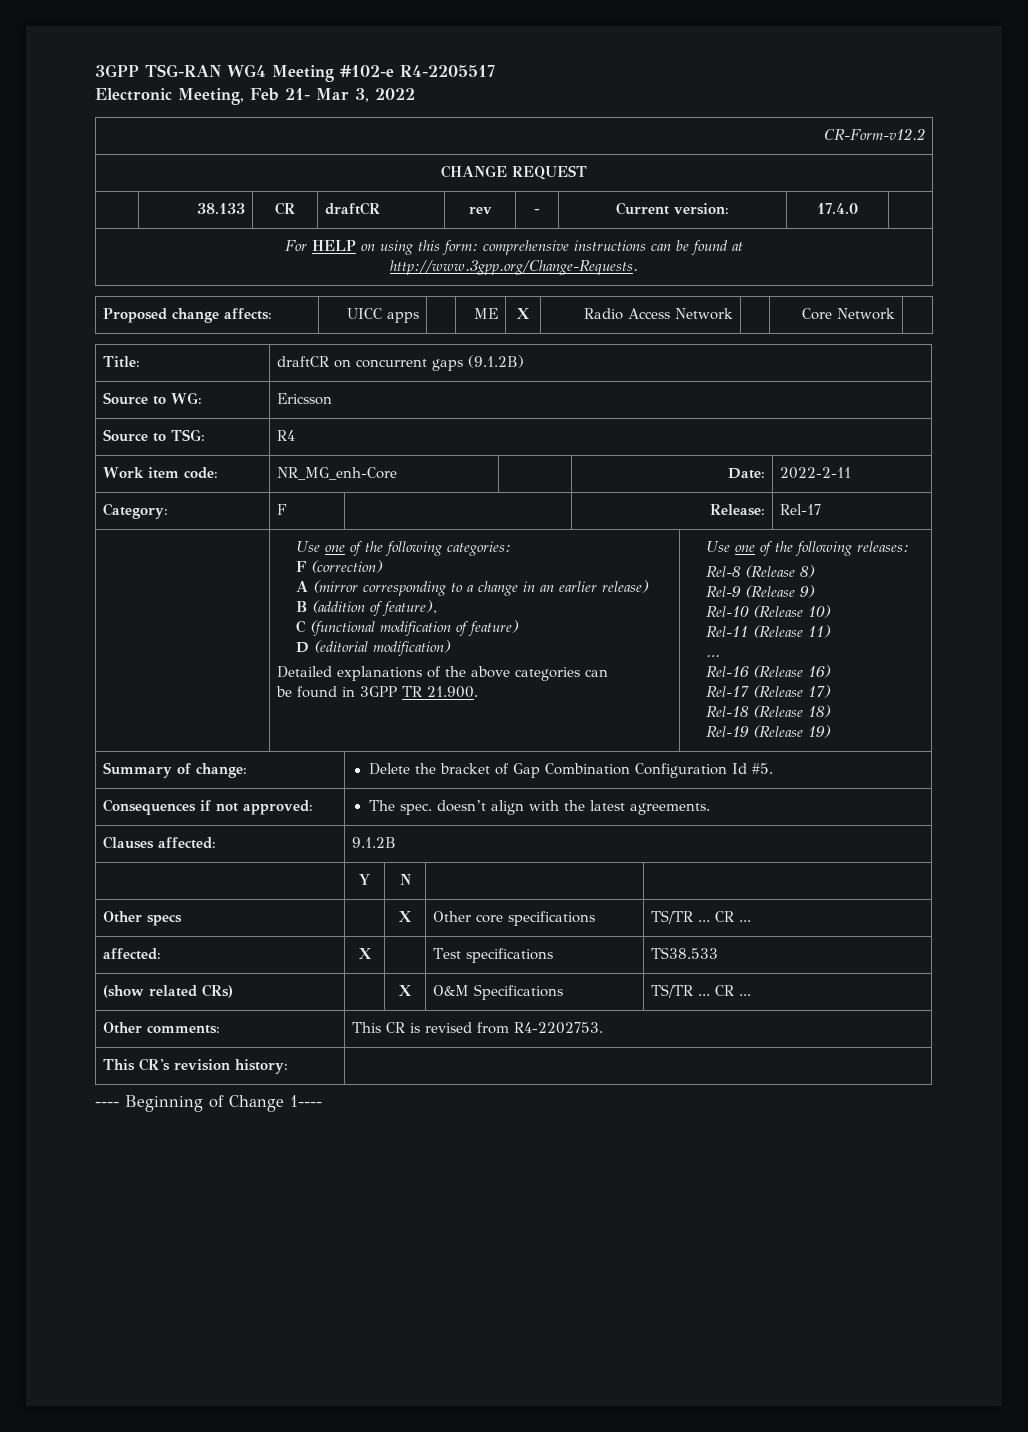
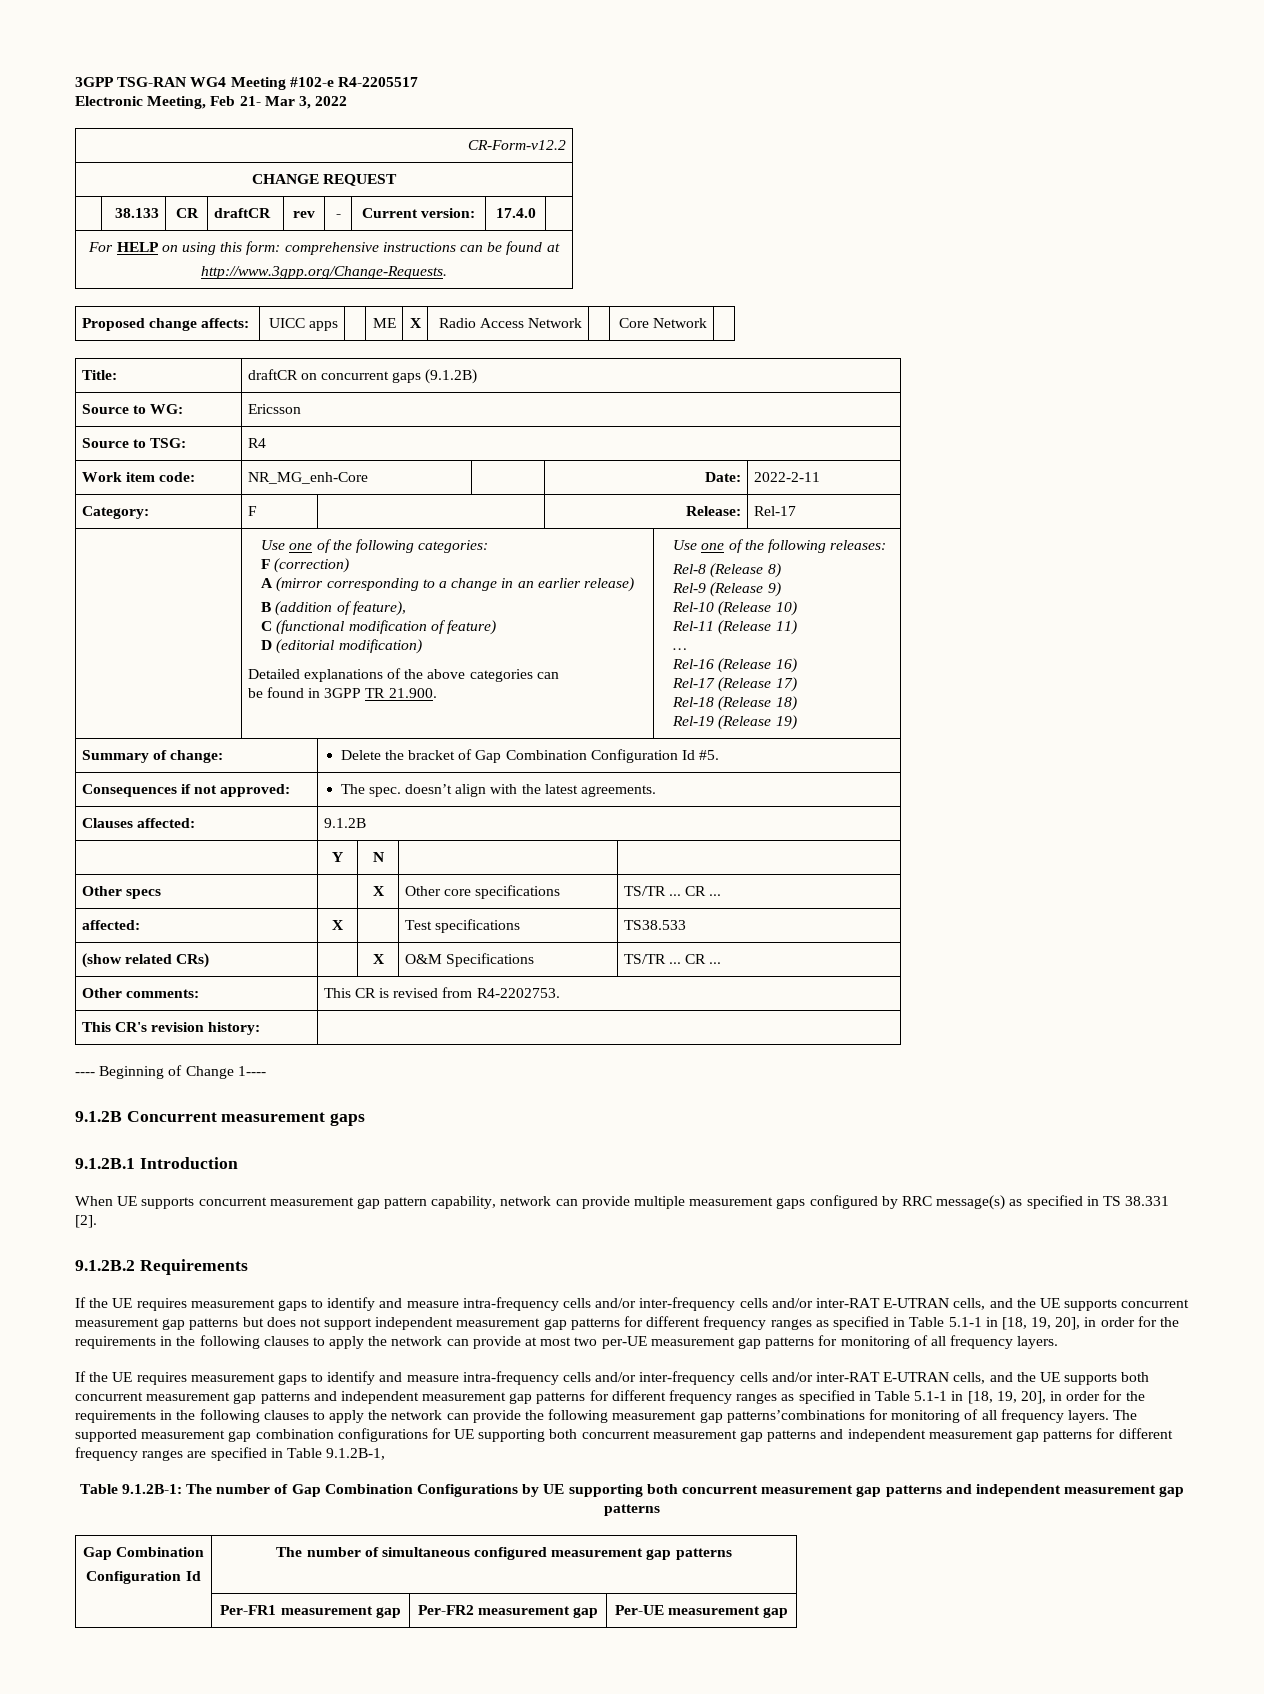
+ 9.1.2B Concurrent measurement gaps
+ 9.1.2B.1 Introduction
+ When UE supports concurrent measurement gap pattern capability, network can provide multiple measurement gaps configured by RRC message(s) as specified in TS 38.331 [2].
+ 9.1.2B.2 Requirements
+ If the UE requires measurement gaps to identify and measure intra-frequency cells and/or inter-frequency cells and/or inter-RAT E-UTRAN cells, and the UE supports concurrent measurement gap patterns but does not support independent measurement gap patterns for different frequency ranges as specified in Table 5.1-1 in [18, 19, 20], in order for the requirements in the following clauses to apply the network can provide at most two per-UE measurement gap patterns for monitoring of all frequency layers.
+ If the UE requires measurement gaps to identify and measure intra-frequency cells and/or inter-frequency cells and/or inter-RAT E-UTRAN cells, and the UE supports both concurrent measurement gap patterns and independent measurement gap patterns for different frequency ranges as specified in Table 5.1-1 in [18, 19, 20], in order for the requirements in the following clauses to apply the network can provide the following measurement gap patterns’combinations for monitoring of all frequency layers. The supported measurement gap combination configurations for UE supporting both concurrent measurement gap patterns and independent measurement gap patterns for different frequency ranges are specified in Table 9.1.2B-1,
+ Table 9.1.2B-1: The number of Gap Combination Configurations by UE supporting both concurrent measurement gap patterns and independent measurement gap patterns
+ Gap Combination
+ Configuration Id | The number of simultaneous configured measurement gap patterns
+ | Per-FR1 measurement gap | Per-FR2 measurement gap | Per-UE measurement gap

